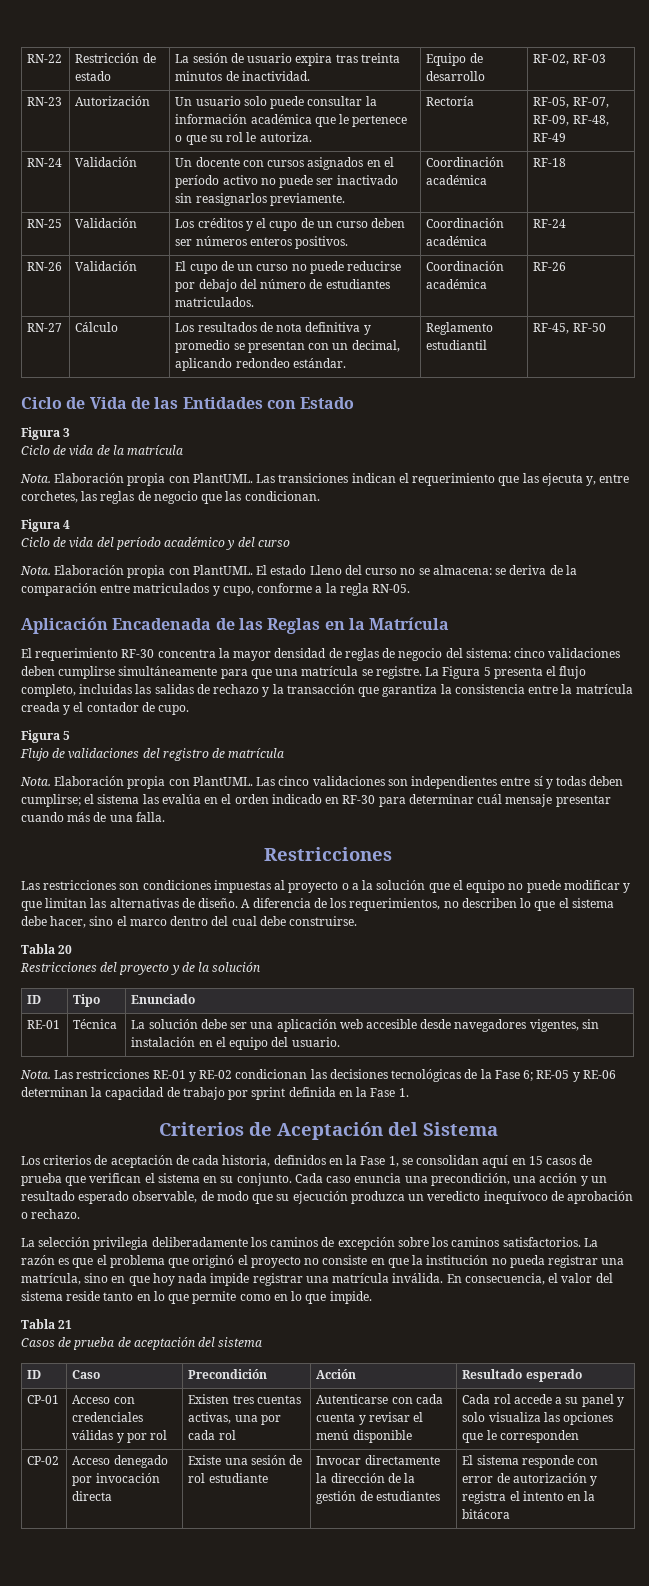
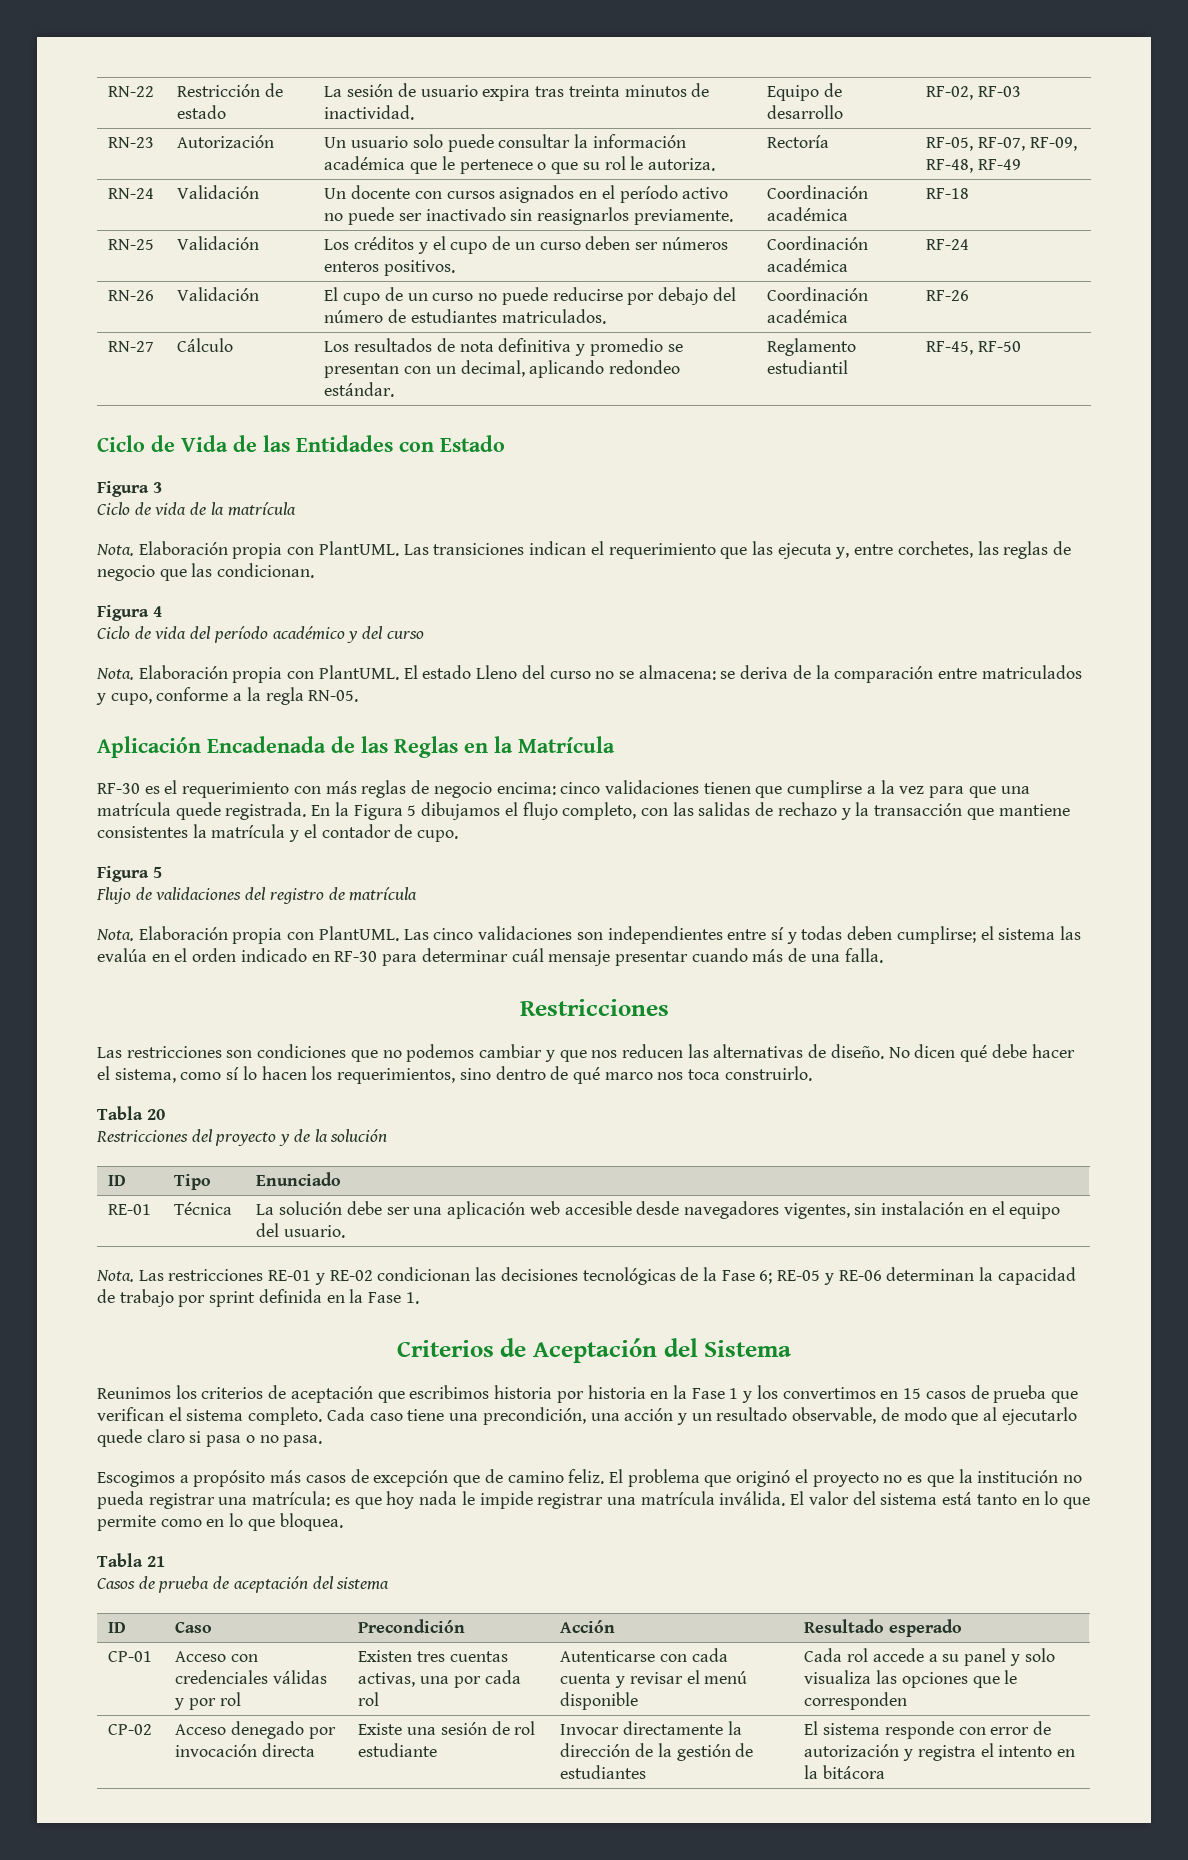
- El requerimiento RF-30 concentra la mayor densidad de reglas de negocio del sistema: cinco validaciones deben cumplirse simultáneamente para que una matrícula se registre. La Figura 5 presenta el flujo completo, incluidas las salidas de rechazo y la transacción que garantiza la consistencia entre la matrícula creada y el contador de cupo.
+ RF-30 es el requerimiento con más reglas de negocio encima: cinco validaciones tienen que cumplirse a la vez para que una matrícula quede registrada. En la Figura 5 dibujamos el flujo completo, con las salidas de rechazo y la transacción que mantiene consistentes la matrícula y el contador de cupo.
- Las restricciones son condiciones impuestas al proyecto o a la solución que el equipo no puede modificar y que limitan las alternativas de diseño. A diferencia de los requerimientos, no describen lo que el sistema debe hacer, sino el marco dentro del cual debe construirse.
+ Las restricciones son condiciones que no podemos cambiar y que nos reducen las alternativas de diseño. No dicen qué debe hacer el sistema, como sí lo hacen los requerimientos, sino dentro de qué marco nos toca construirlo.
- Los criterios de aceptación de cada historia, definidos en la Fase 1, se consolidan aquí en 15 casos de prueba que verifican el sistema en su conjunto.
+ Reunimos los criterios de aceptación que escribimos historia por historia en la Fase 1 y los convertimos en 15 casos de prueba que verifican el sistema completo.
- Cada caso enuncia una precondición, una acción y un resultado esperado observable, de modo que su ejecución produzca un veredicto inequívoco de aprobación o rechazo.
- La selección privilegia deliberadamente los caminos de excepción sobre los caminos satisfactorios. La razón es que el problema que originó el proyecto no consiste en que la institución no pueda registrar una matrícula, sino en que hoy nada impide registrar una matrícula inválida.
+ Cada caso tiene una precondición, una acción y un resultado observable, de modo que al ejecutarlo quede claro si pasa o no pasa.
+ Escogimos a propósito más casos de excepción que de camino feliz. El problema que originó el proyecto no es que la institución no pueda registrar una matrícula: es que hoy nada le impide registrar una matrícula inválida.
- En consecuencia, el valor del sistema reside tanto en lo que permite como en lo que impide.
+ El valor del sistema está tanto en lo que permite como en lo que bloquea.

